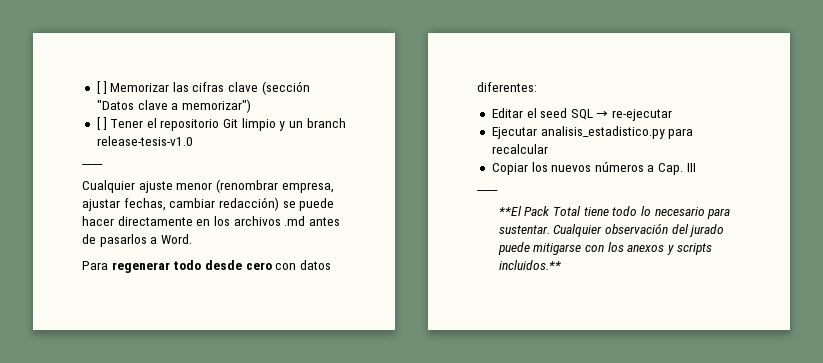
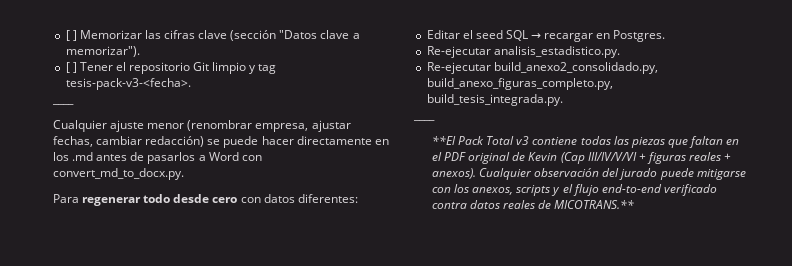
- [ ] Memorizar las cifras clave (sección "Datos clave a memorizar")
+ [ ] Memorizar las cifras clave (sección "Datos clave a memorizar").
- [ ] Tener el repositorio Git limpio y un branch release-tesis-v1.0
+ [ ] Tener el repositorio Git limpio y tag tesis-pack-v3-<fecha>.
- Cualquier ajuste menor (renombrar empresa, ajustar fechas, cambiar redacción) se puede hacer directamente en los archivos .md antes de pasarlos a Word.
+ Cualquier ajuste menor (renombrar empresa, ajustar fechas, cambiar redacción) se puede hacer directamente en los .md antes de pasarlos a Word con convert_md_to_docx.py.
- Editar el seed SQL → re-ejecutar
- Ejecutar analisis_estadistico.py para recalcular
- Copiar los nuevos números a Cap. III
+ Editar el seed SQL → recargar en Postgres.
+ Re-ejecutar analisis_estadistico.py.
+ Re-ejecutar build_anexo2_consolidado.py, build_anexo_figuras_completo.py, build_tesis_integrada.py.
  ____
- **El Pack Total tiene todo lo necesario para sustentar.
+ **El Pack Total v3 contiene todas las piezas que faltan en el PDF original de Kevin (Cap III/IV/V/VI + figuras reales + anexos).
- Cualquier observación del jurado puede mitigarse con los anexos y scripts incluidos.**
+ Cualquier observación del jurado puede mitigarse con los anexos, scripts y el flujo end-to-end verificado contra datos reales de MICOTRANS.**

